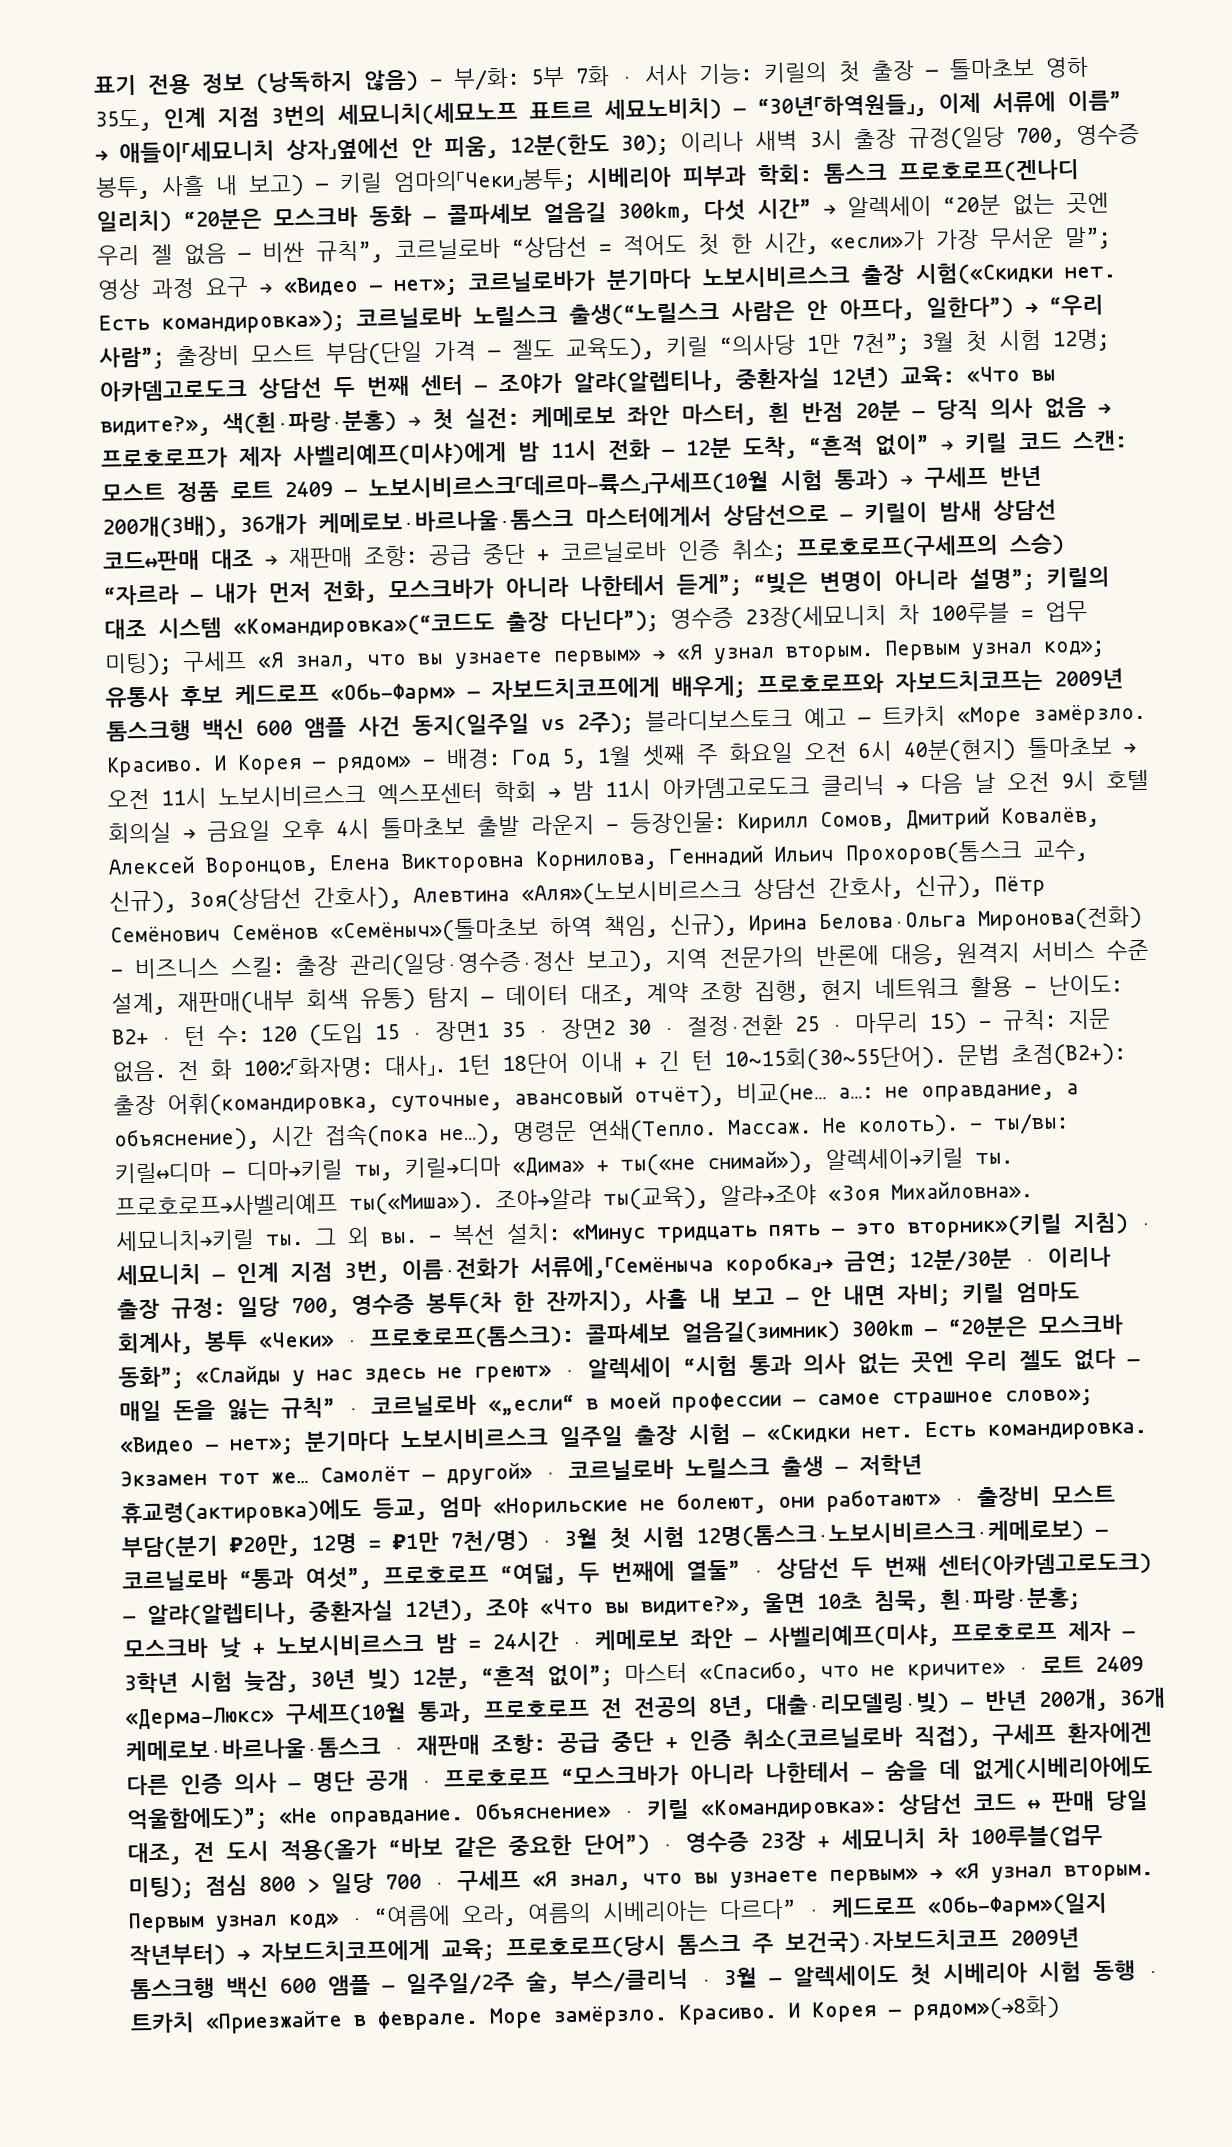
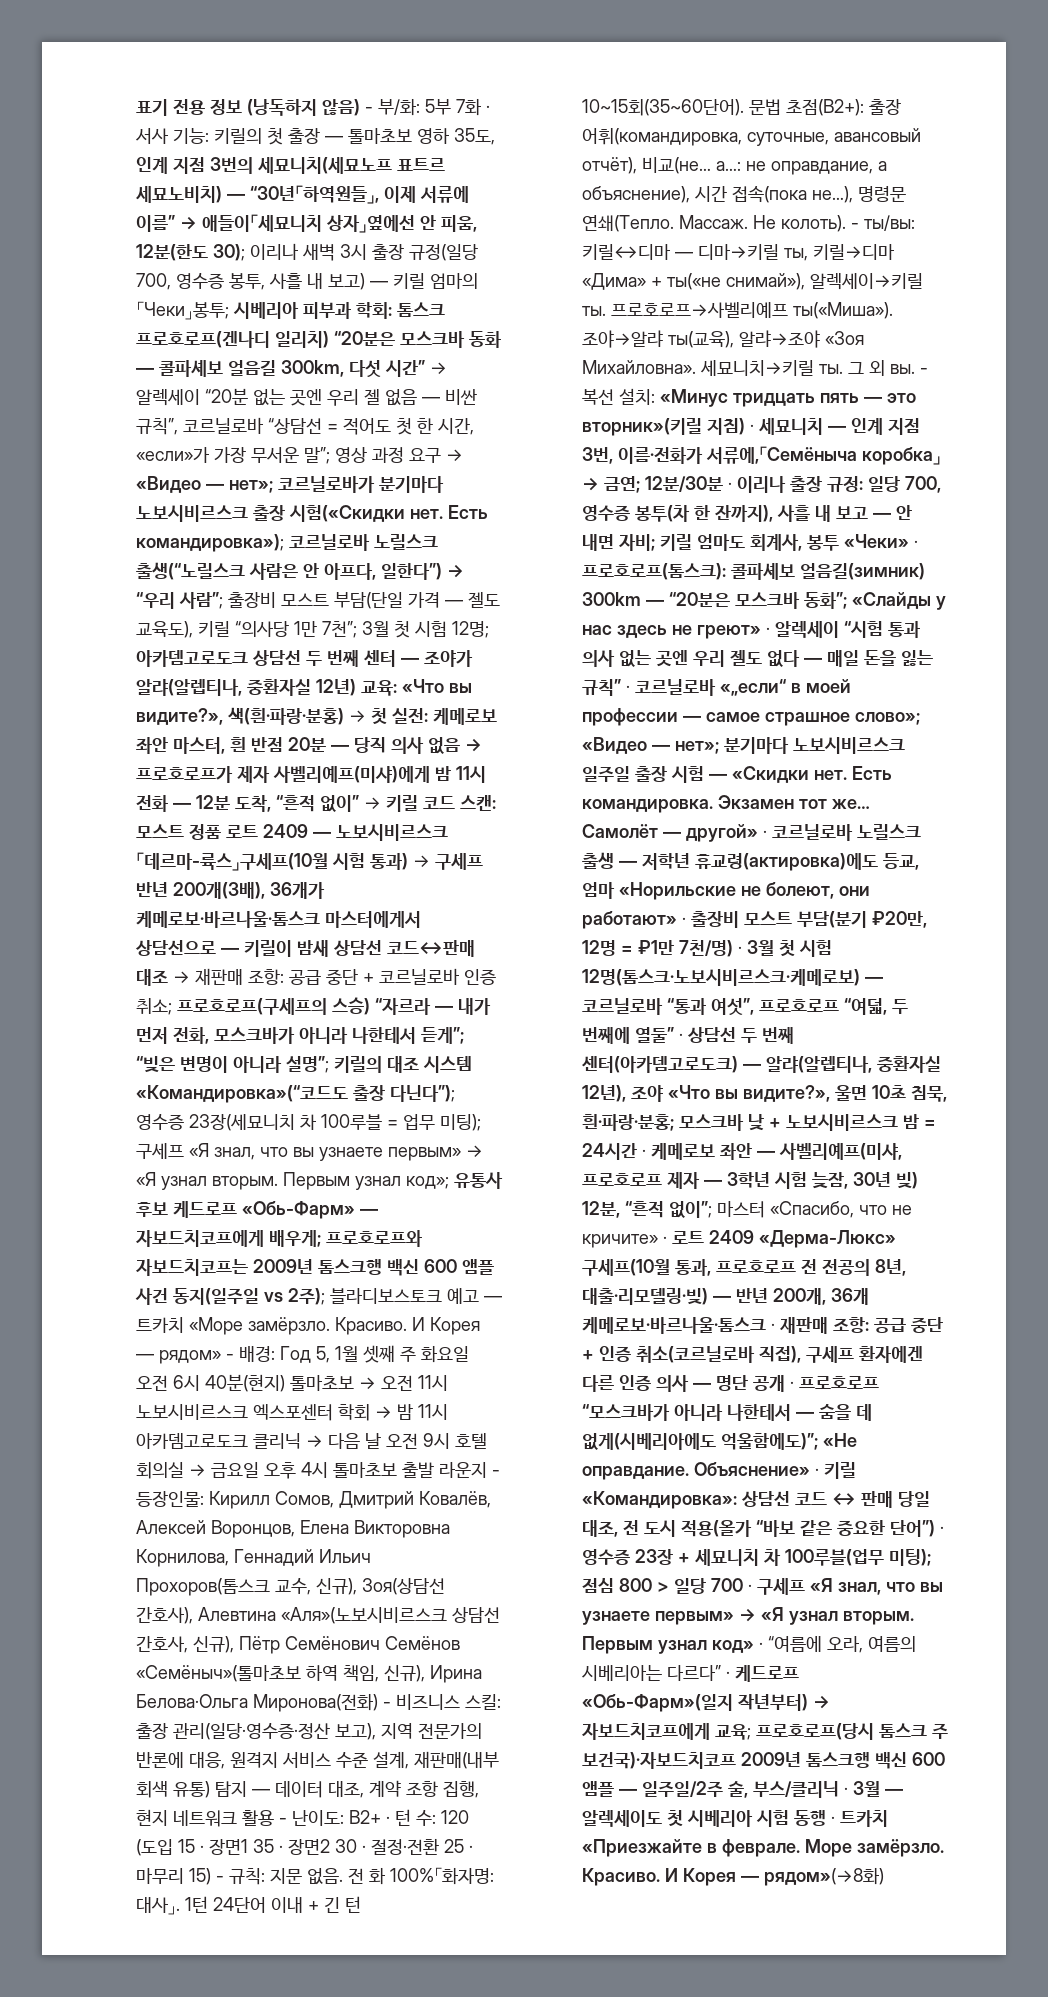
- 1턴 18단어 이내 + 긴 턴 10~15회(30~55단어).
+ 1턴 24단어 이내 + 긴 턴 10~15회(35~60단어).

